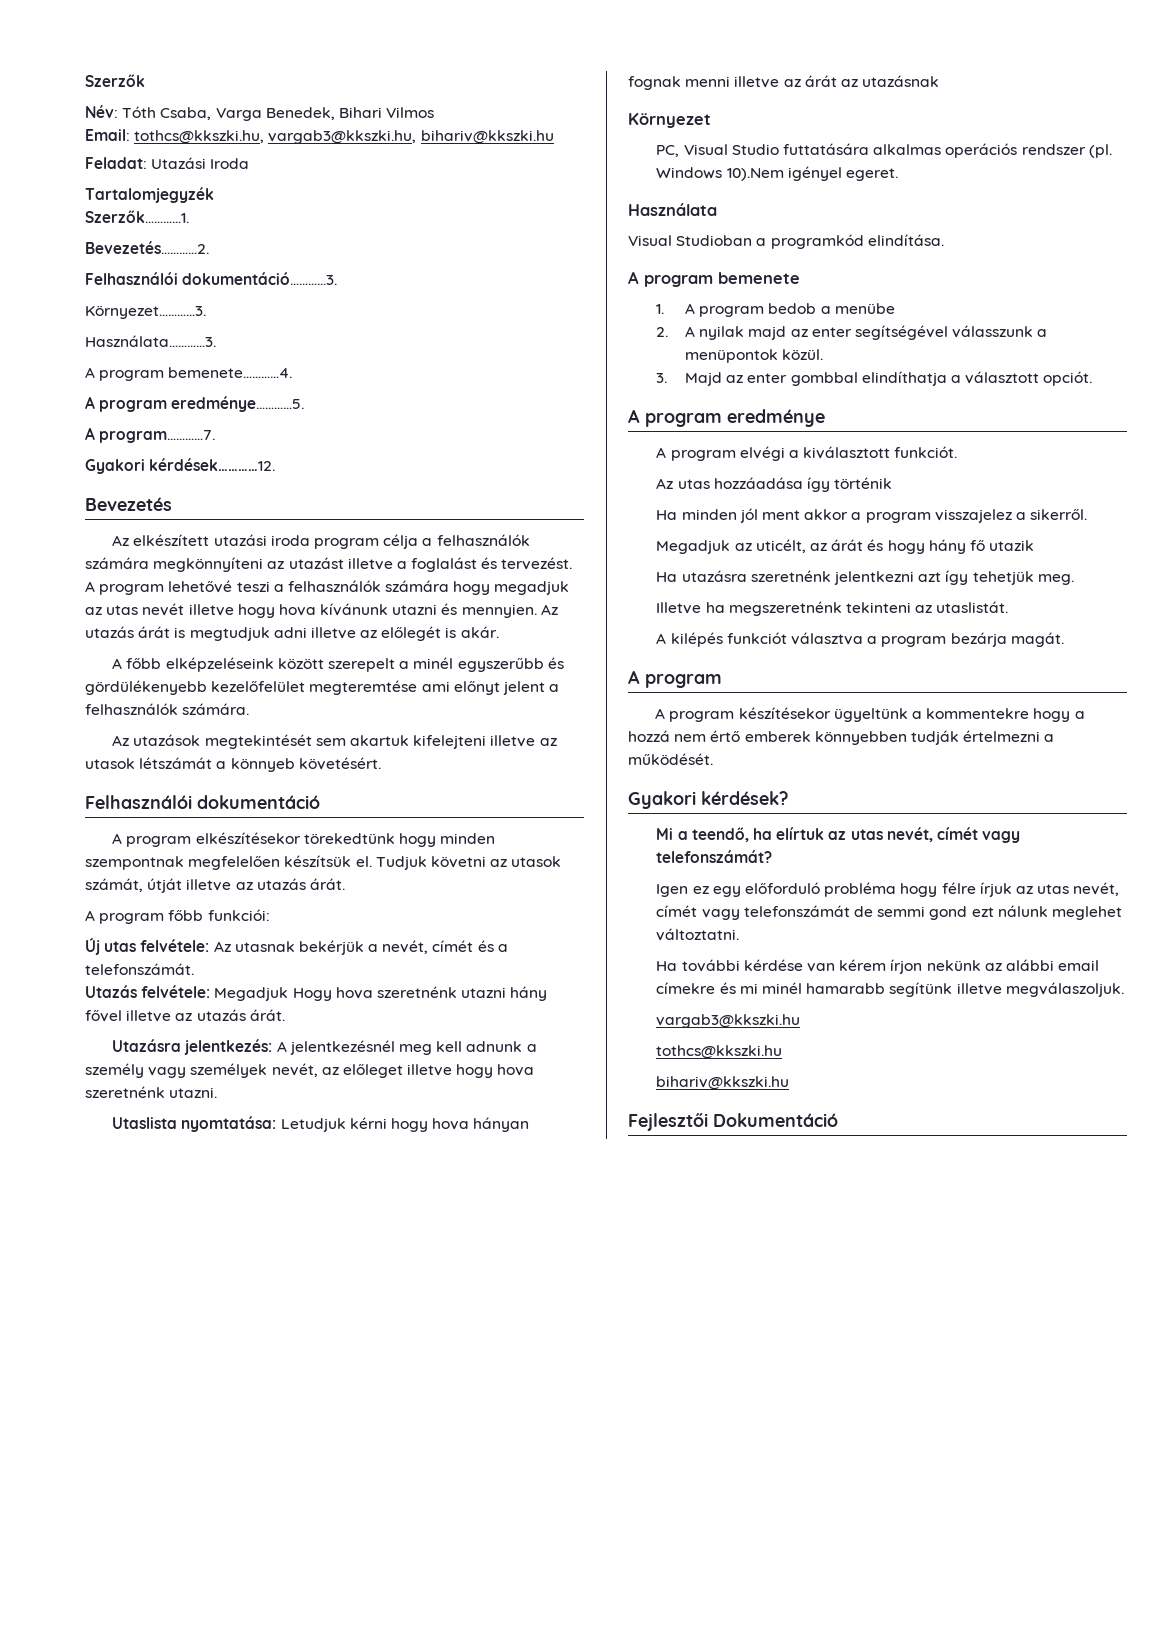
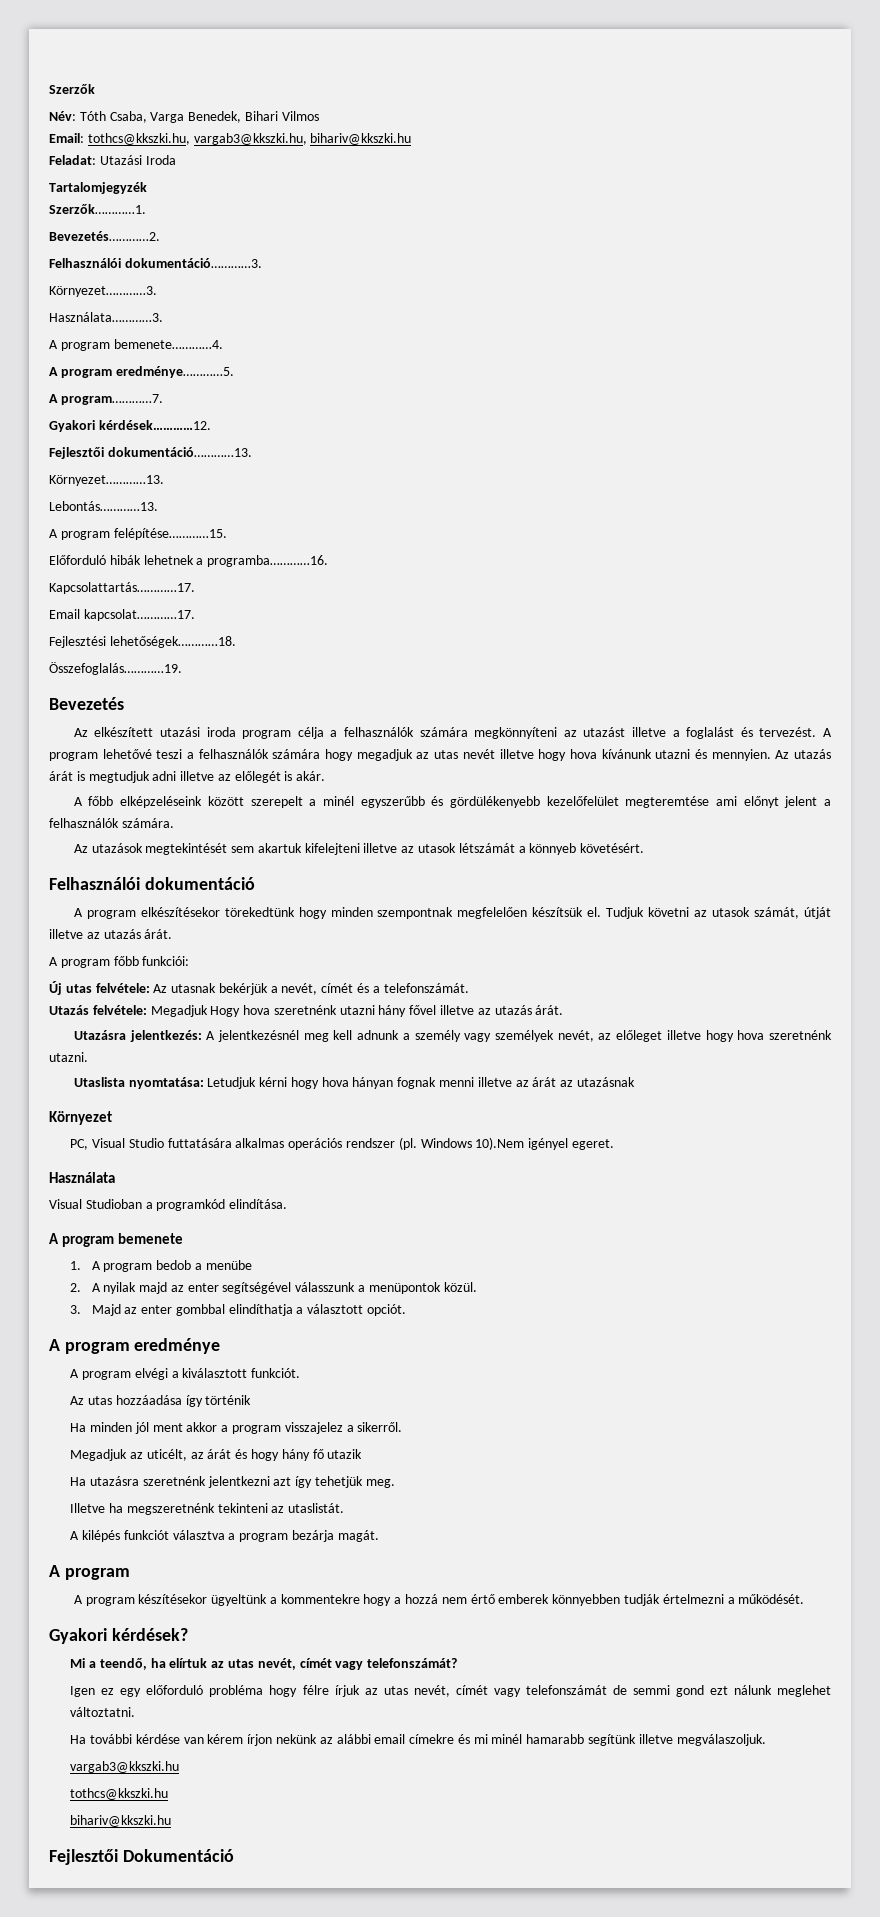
+ Fejlesztői dokumentáció…………13.
+ Környezet…………13.
+ Lebontás…………13.
+ A program felépítése…………15.
+ Előforduló hibák lehetnek a programba…………16.
+ Kapcsolattartás…………17.
+ Email kapcsolat…………17.
+ Fejlesztési lehetőségek…………18.
+ Összefoglalás…………19.

